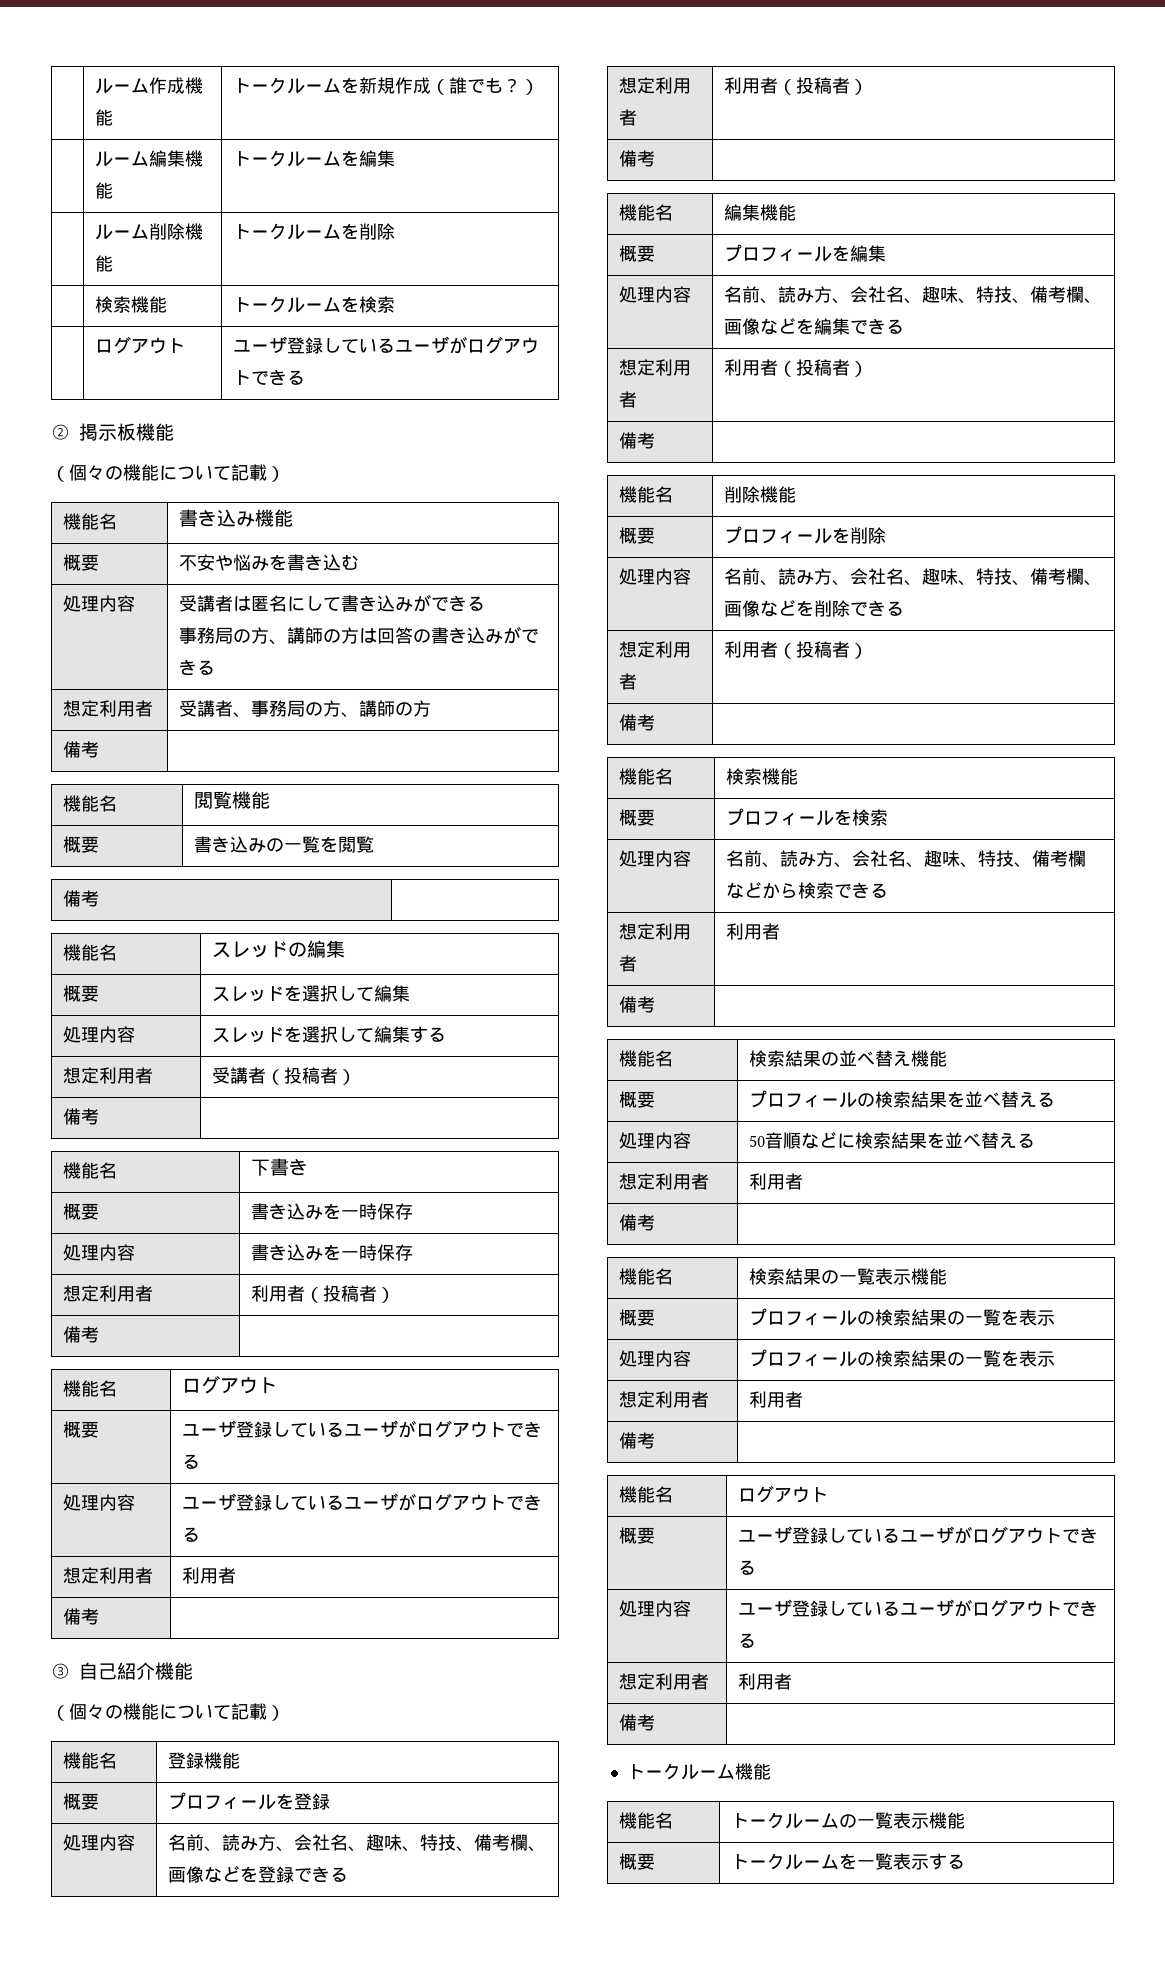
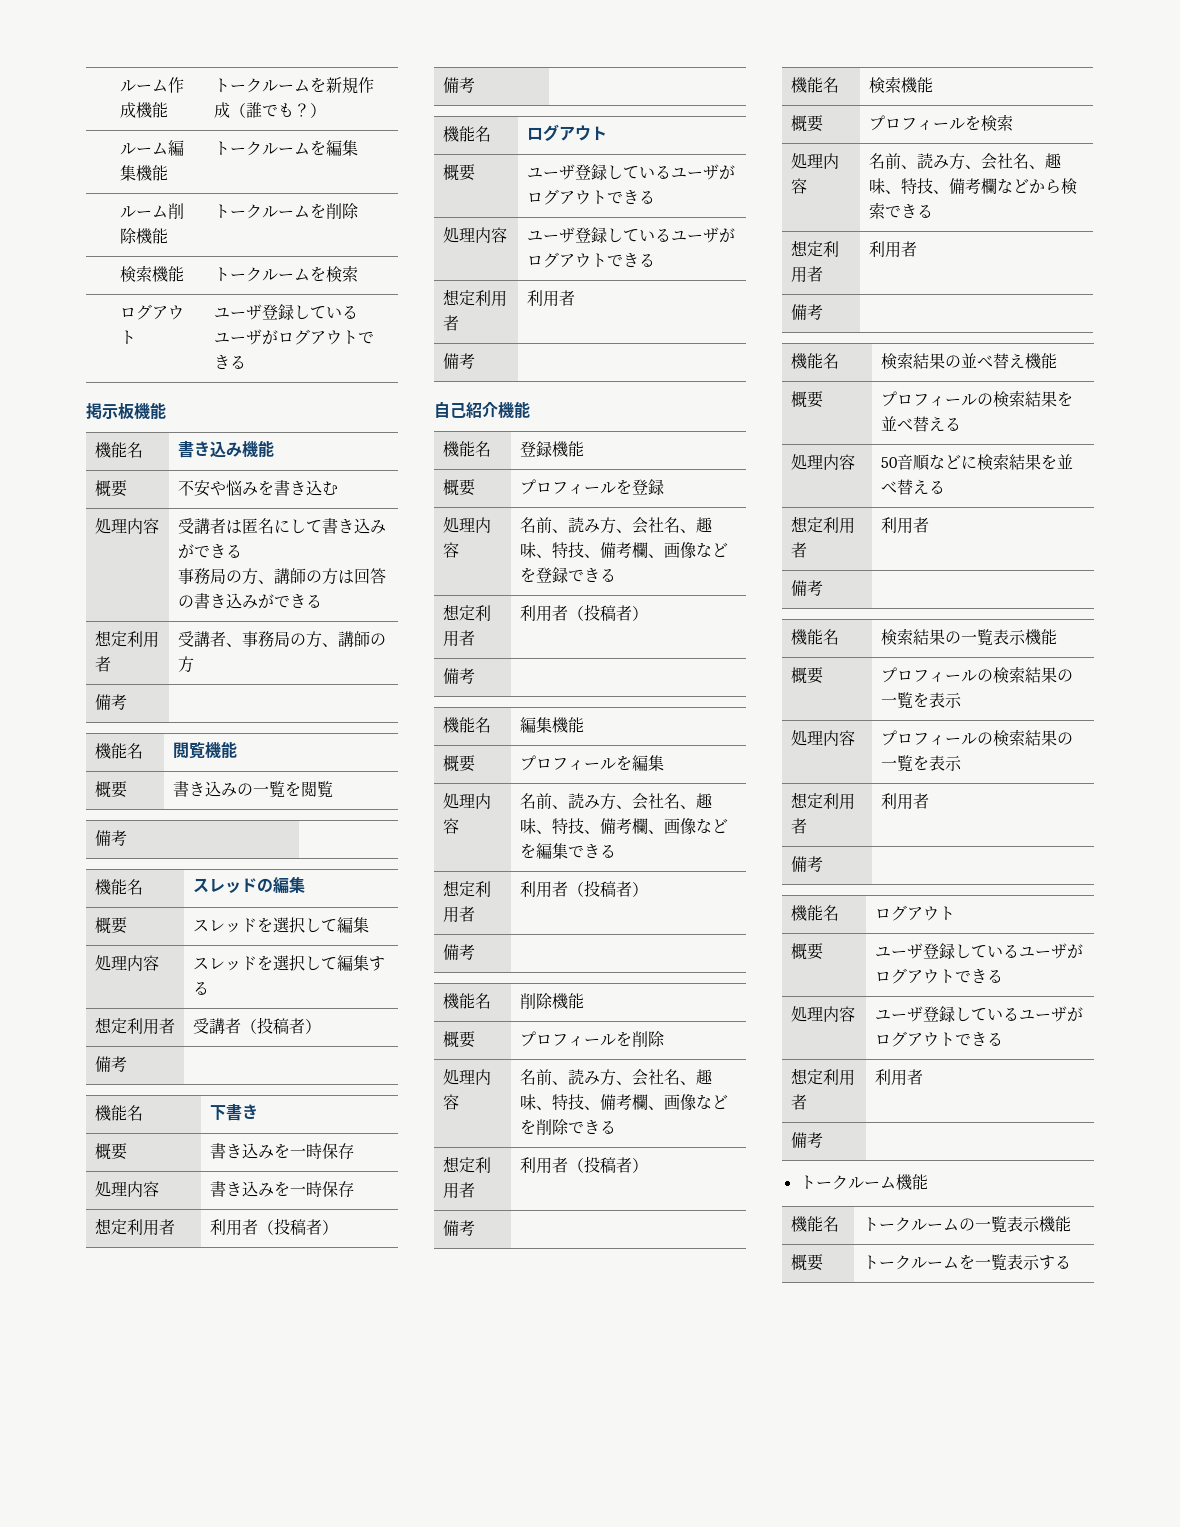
- ②掲示板機能
- （個々の機能について記載）
+ 掲示板機能
- ③自己紹介機能
- （個々の機能について記載）
+ 自己紹介機能

